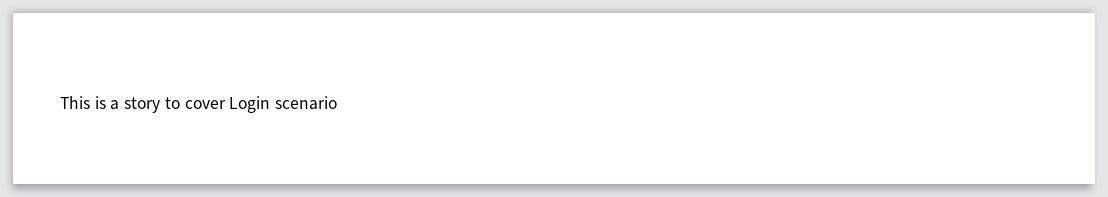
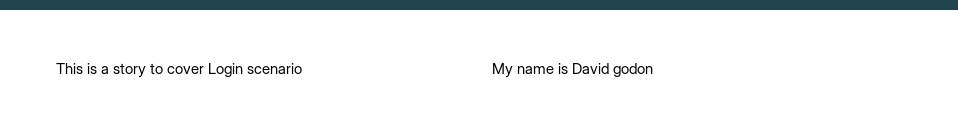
+ My name is David godon

